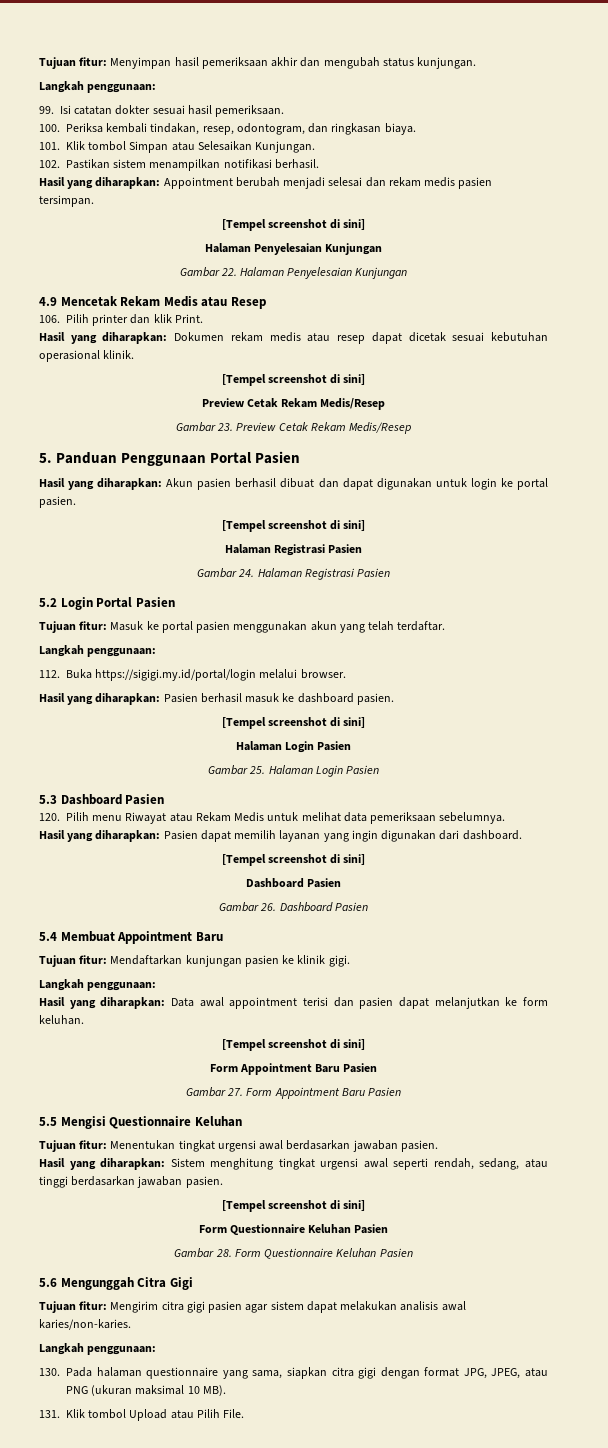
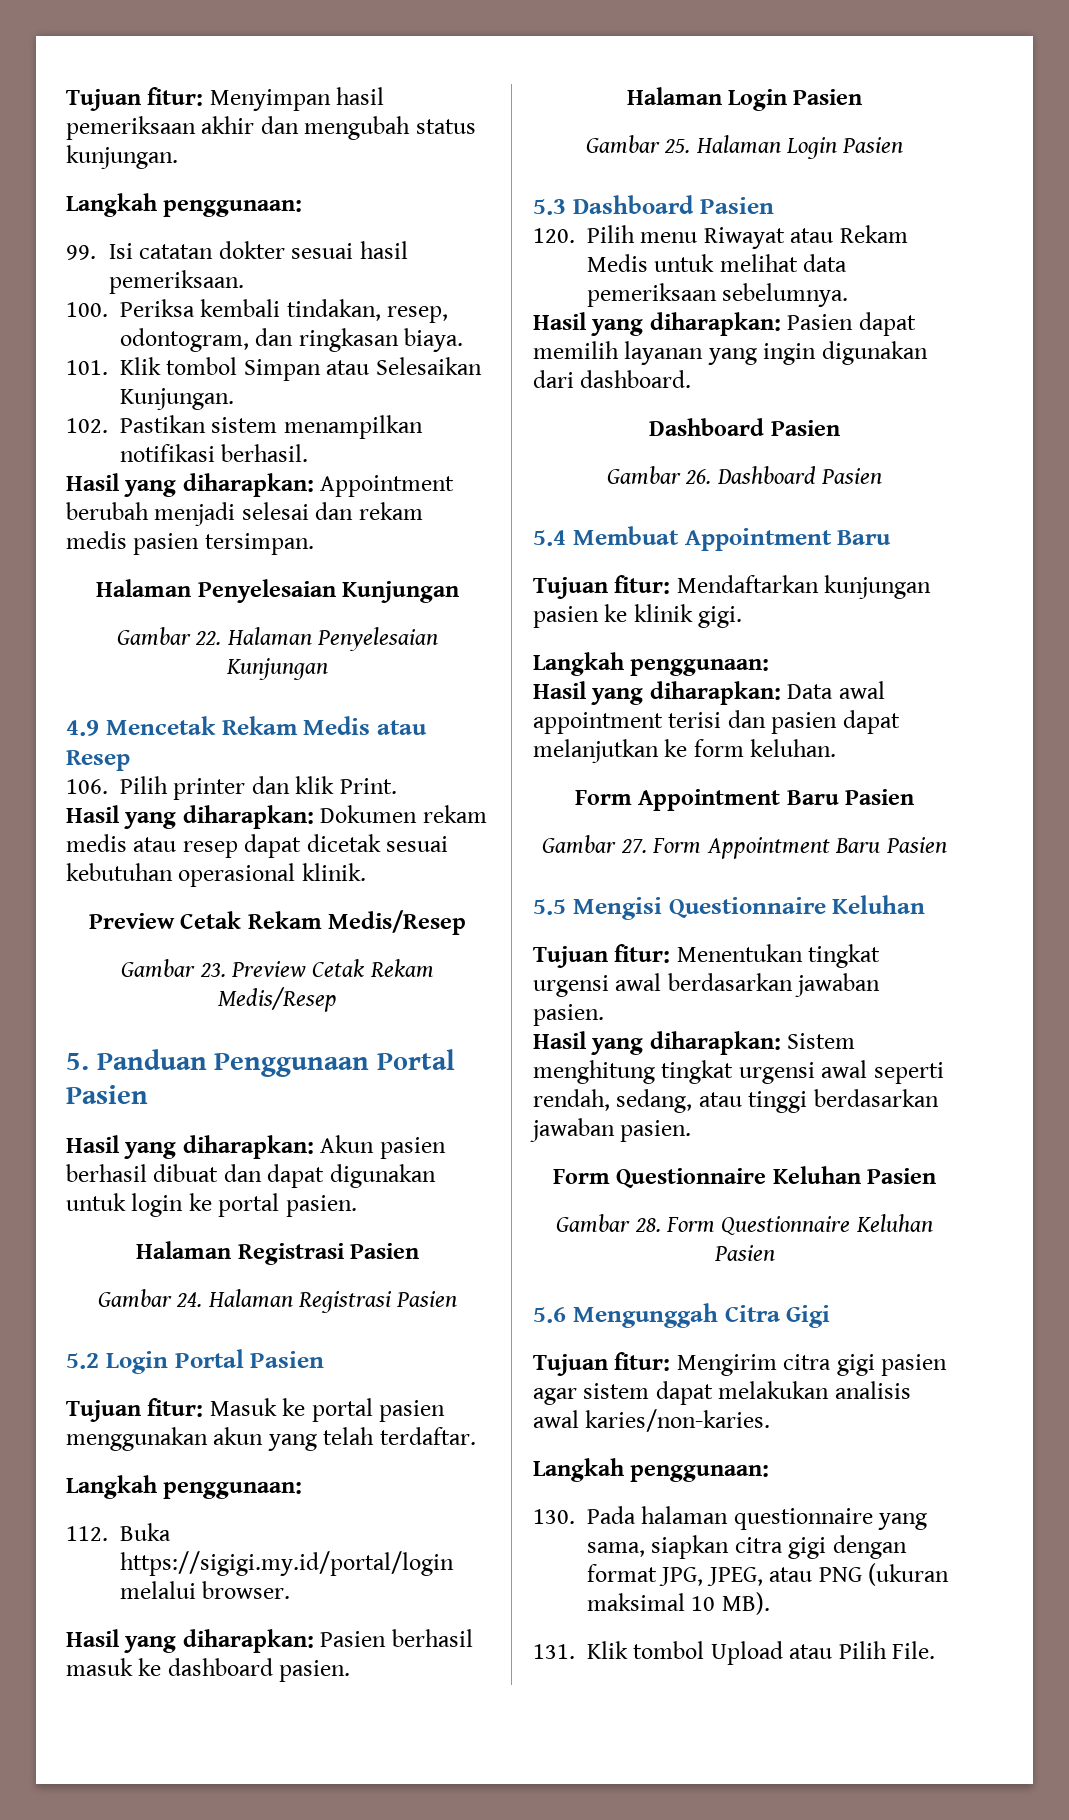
  Hasil yang diharapkan: Appointment berubah menjadi selesai dan rekam medis pasien tersimpan.
- [Tempel screenshot di sini]
  Hasil yang diharapkan: Dokumen rekam medis atau resep dapat dicetak sesuai kebutuhan operasional klinik.
- [Tempel screenshot di sini]
  Hasil yang diharapkan: Akun pasien berhasil dibuat dan dapat digunakan untuk login ke portal pasien.
- [Tempel screenshot di sini]
  Hasil yang diharapkan: Pasien berhasil masuk ke dashboard pasien.
- [Tempel screenshot di sini]
  Hasil yang diharapkan: Pasien dapat memilih layanan yang ingin digunakan dari dashboard.
- [Tempel screenshot di sini]
  Hasil yang diharapkan: Data awal appointment terisi dan pasien dapat melanjutkan ke form keluhan.
- [Tempel screenshot di sini]
  Hasil yang diharapkan: Sistem menghitung tingkat urgensi awal seperti rendah, sedang, atau tinggi berdasarkan jawaban pasien.
- [Tempel screenshot di sini]

